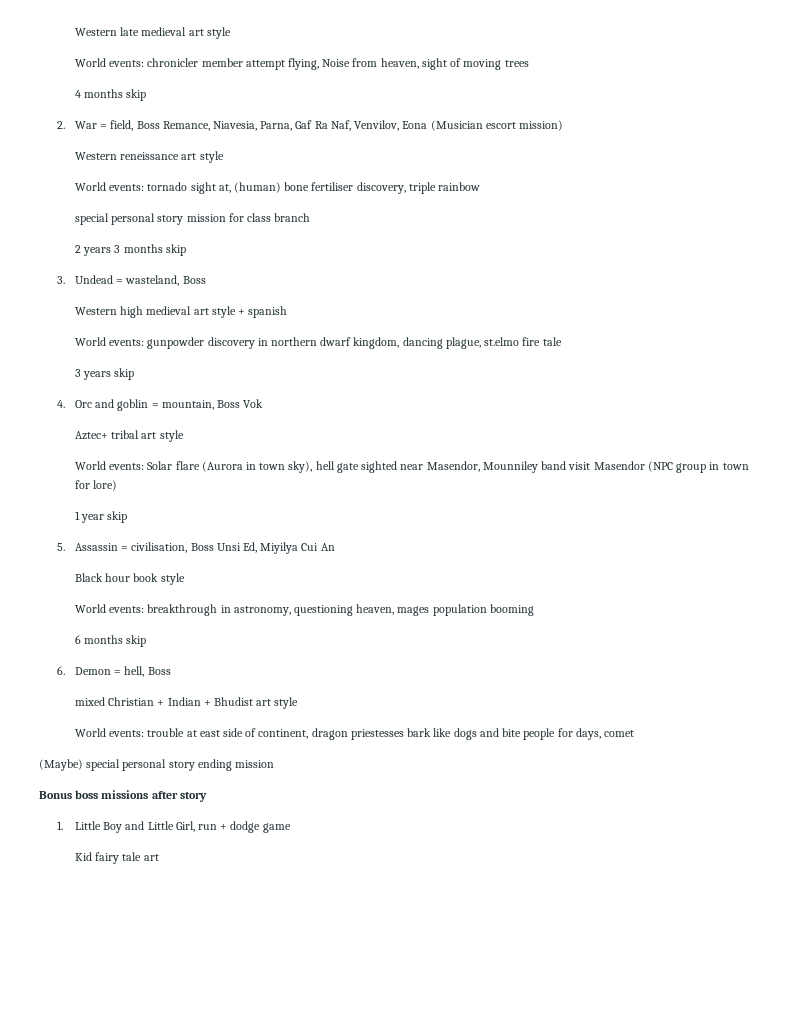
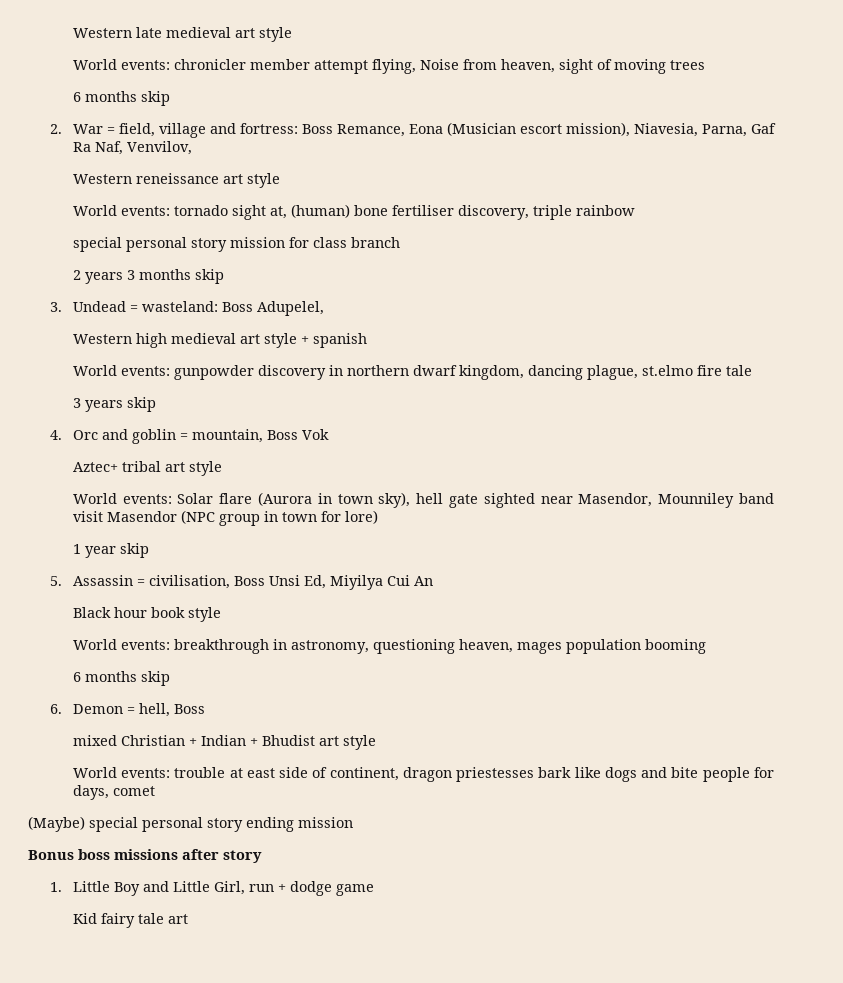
  World events: chronicler member attempt flying, Noise from heaven, sight of moving trees
- 4 months skip
+ 6 months skip
- 2. War = field, Boss Remance, Niavesia, Parna, Gaf Ra Naf, Venvilov, Eona (Musician escort mission)
+ 2. War = field, village and fortress: Boss Remance, Eona (Musician escort mission), Niavesia, Parna, Gaf Ra Naf, Venvilov,
- 3. Undead = wasteland, Boss
+ 3. Undead = wasteland: Boss Adupelel,

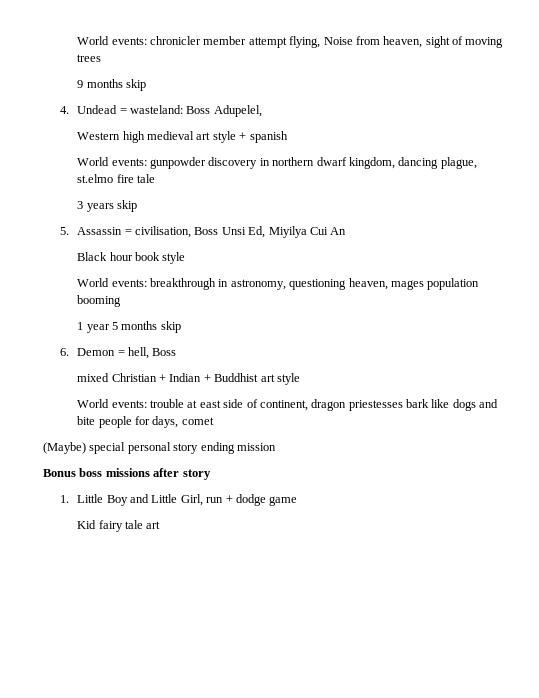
- Western late medieval art style
  World events: chronicler member attempt flying, Noise from heaven, sight of moving trees
- 6 months skip
- 2. War = field, village and fortress: Boss Remance, Eona (Musician escort mission), Niavesia, Parna, Gaf Ra Naf, Venvilov,
- Western reneissance art style
- World events: tornado sight at, (human) bone fertiliser discovery, triple rainbow
- special personal story mission for class branch
- 2 years 3 months skip
- 3. Undead = wasteland: Boss Adupelel,
+ 9 months skip
+ 4. Undead = wasteland: Boss Adupelel,
- 4. Orc and goblin = mountain, Boss Vok
- Aztec+ tribal art style
- World events: Solar flare (Aurora in town sky), hell gate sighted near Masendor, Mounniley band visit Masendor (NPC group in town for lore)
- 1 year skip
  World events: breakthrough in astronomy, questioning heaven, mages population booming
- 6 months skip
+ 1 year 5 months skip
- mixed Christian + Indian + Bhudist art style
+ mixed Christian + Indian + Buddhist art style

